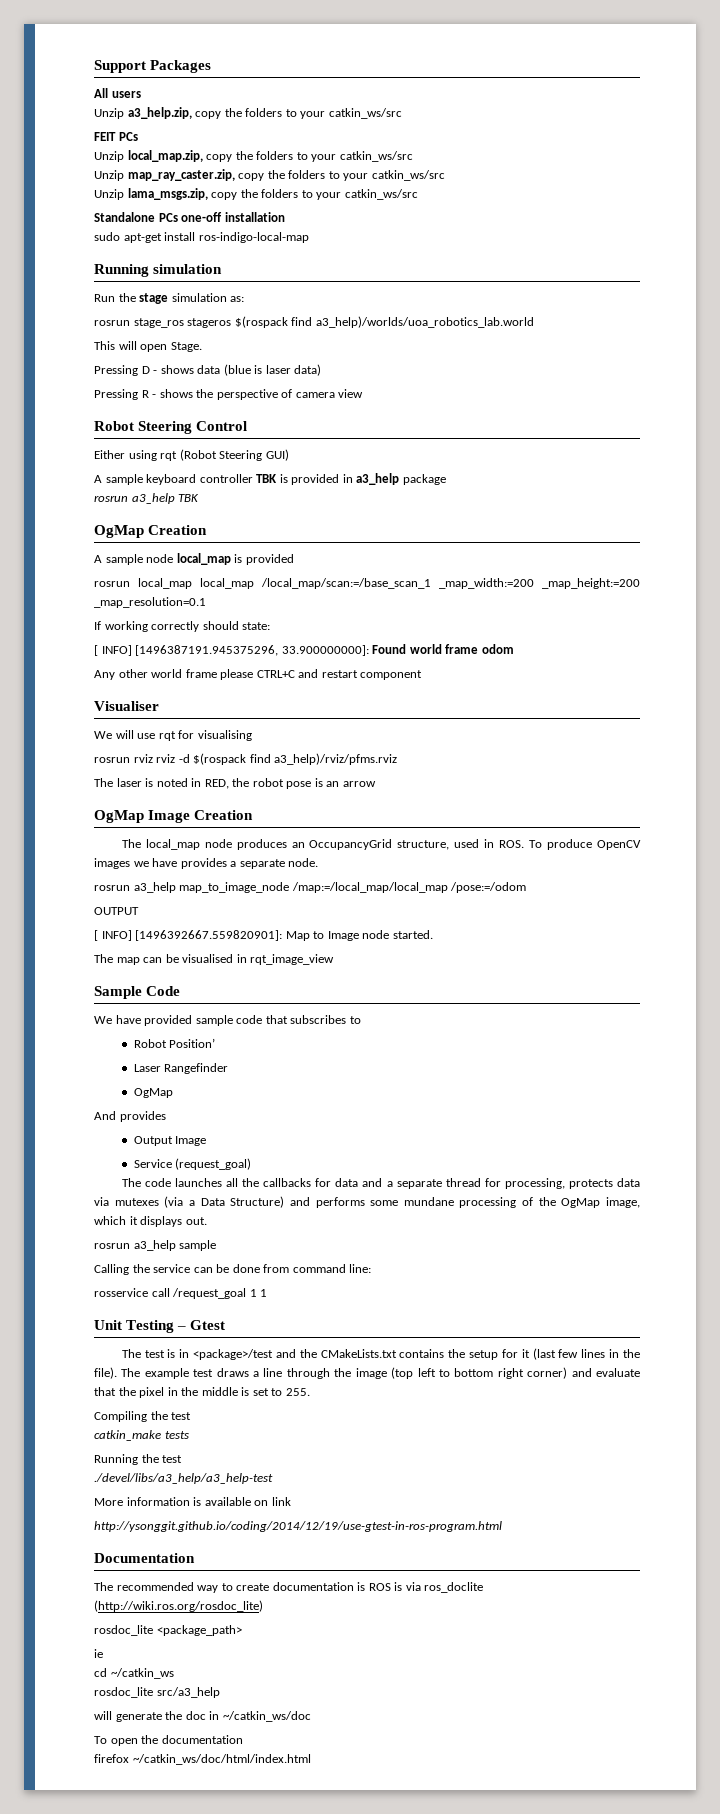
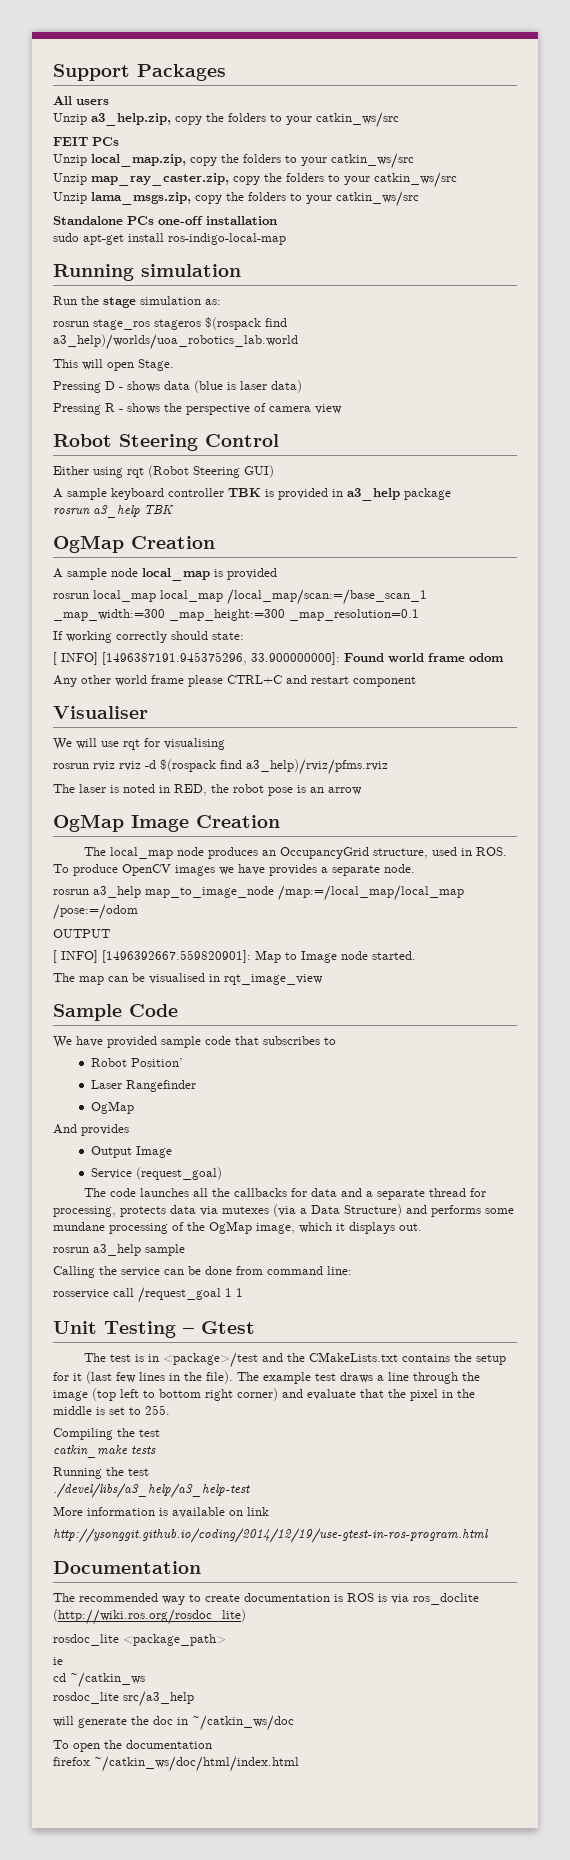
- rosrun local_map local_map /local_map/scan:=/base_scan_1 _map_width:=200 _map_height:=200 _map_resolution=0.1
+ rosrun local_map local_map /local_map/scan:=/base_scan_1 _map_width:=300 _map_height:=300 _map_resolution=0.1

